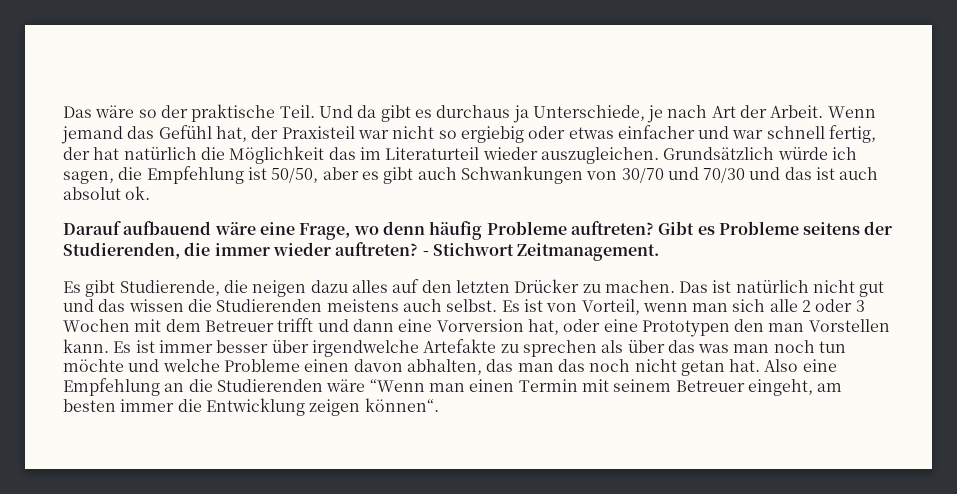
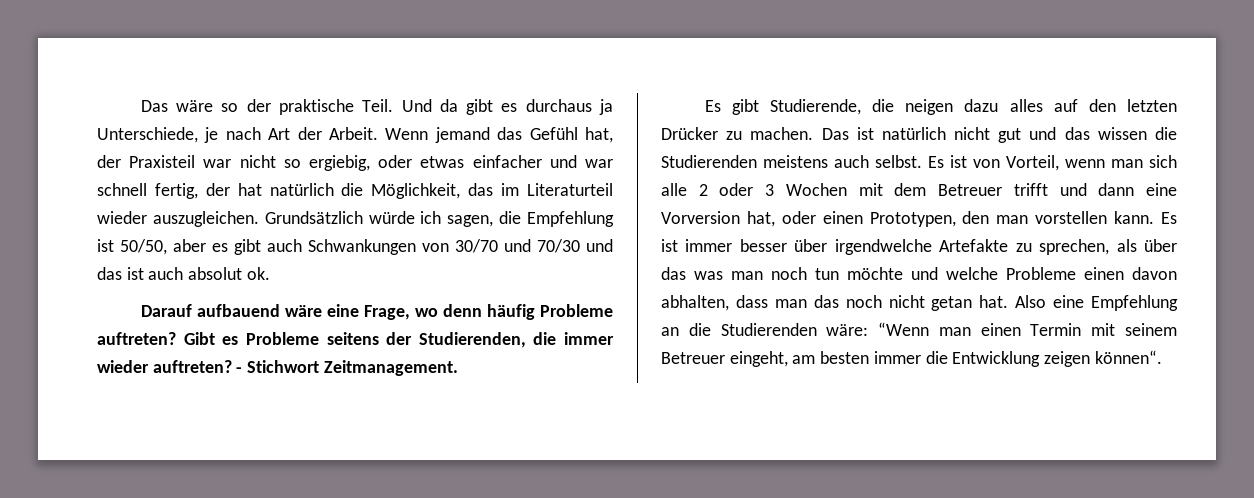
- Wenn jemand das Gefühl hat, der Praxisteil war nicht so ergiebig oder etwas einfacher und war schnell fertig, der hat natürlich die Möglichkeit das im Literaturteil wieder auszugleichen.
+ Wenn jemand das Gefühl hat, der Praxisteil war nicht so ergiebig, oder etwas einfacher und war schnell fertig, der hat natürlich die Möglichkeit, das im Literaturteil wieder auszugleichen.
- Es ist von Vorteil, wenn man sich alle 2 oder 3 Wochen mit dem Betreuer trifft und dann eine Vorversion hat, oder eine Prototypen den man Vorstellen kann.
+ Es ist von Vorteil, wenn man sich alle 2 oder 3 Wochen mit dem Betreuer trifft und dann eine Vorversion hat, oder einen Prototypen, den man vorstellen kann.
- Es ist immer besser über irgendwelche Artefakte zu sprechen als über das was man noch tun möchte und welche Probleme einen davon abhalten, das man das noch nicht getan hat.
+ Es ist immer besser über irgendwelche Artefakte zu sprechen, als über das was man noch tun möchte und welche Probleme einen davon abhalten, dass man das noch nicht getan hat.
- Also eine Empfehlung an die Studierenden wäre “Wenn man einen Termin mit seinem Betreuer eingeht, am besten immer die Entwicklung zeigen können“.
+ Also eine Empfehlung an die Studierenden wäre: “Wenn man einen Termin mit seinem Betreuer eingeht, am besten immer die Entwicklung zeigen können“.

